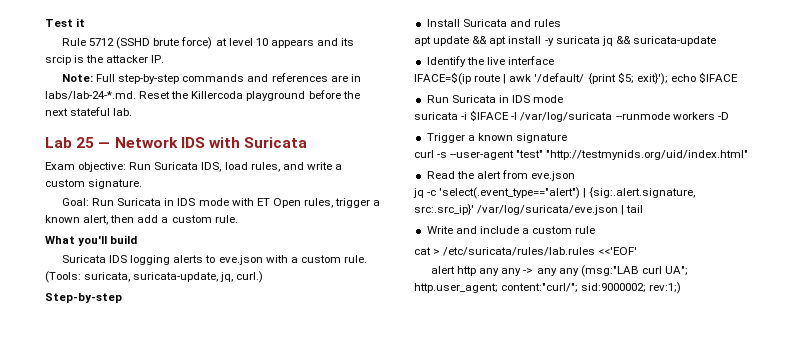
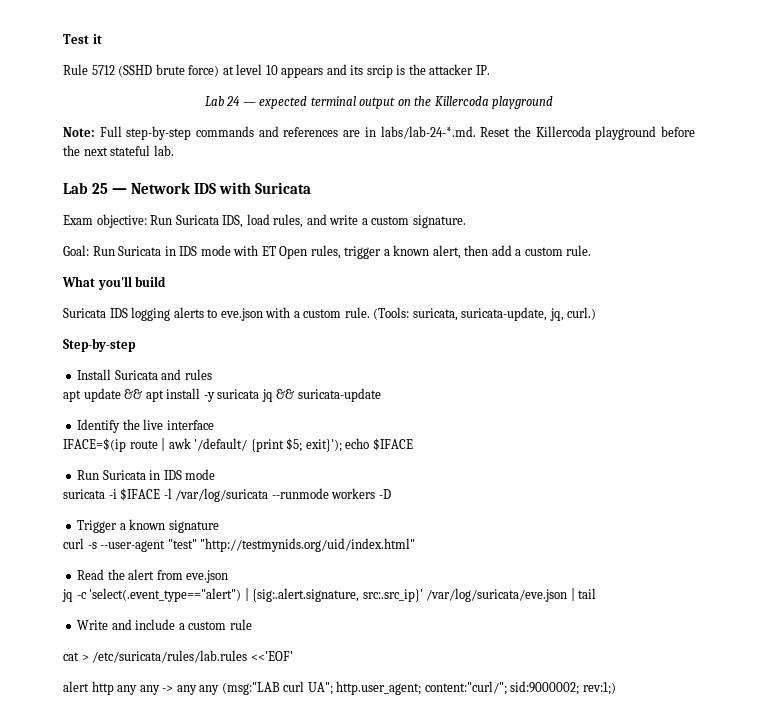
+ Lab 24 — expected terminal output on the Killercoda playground

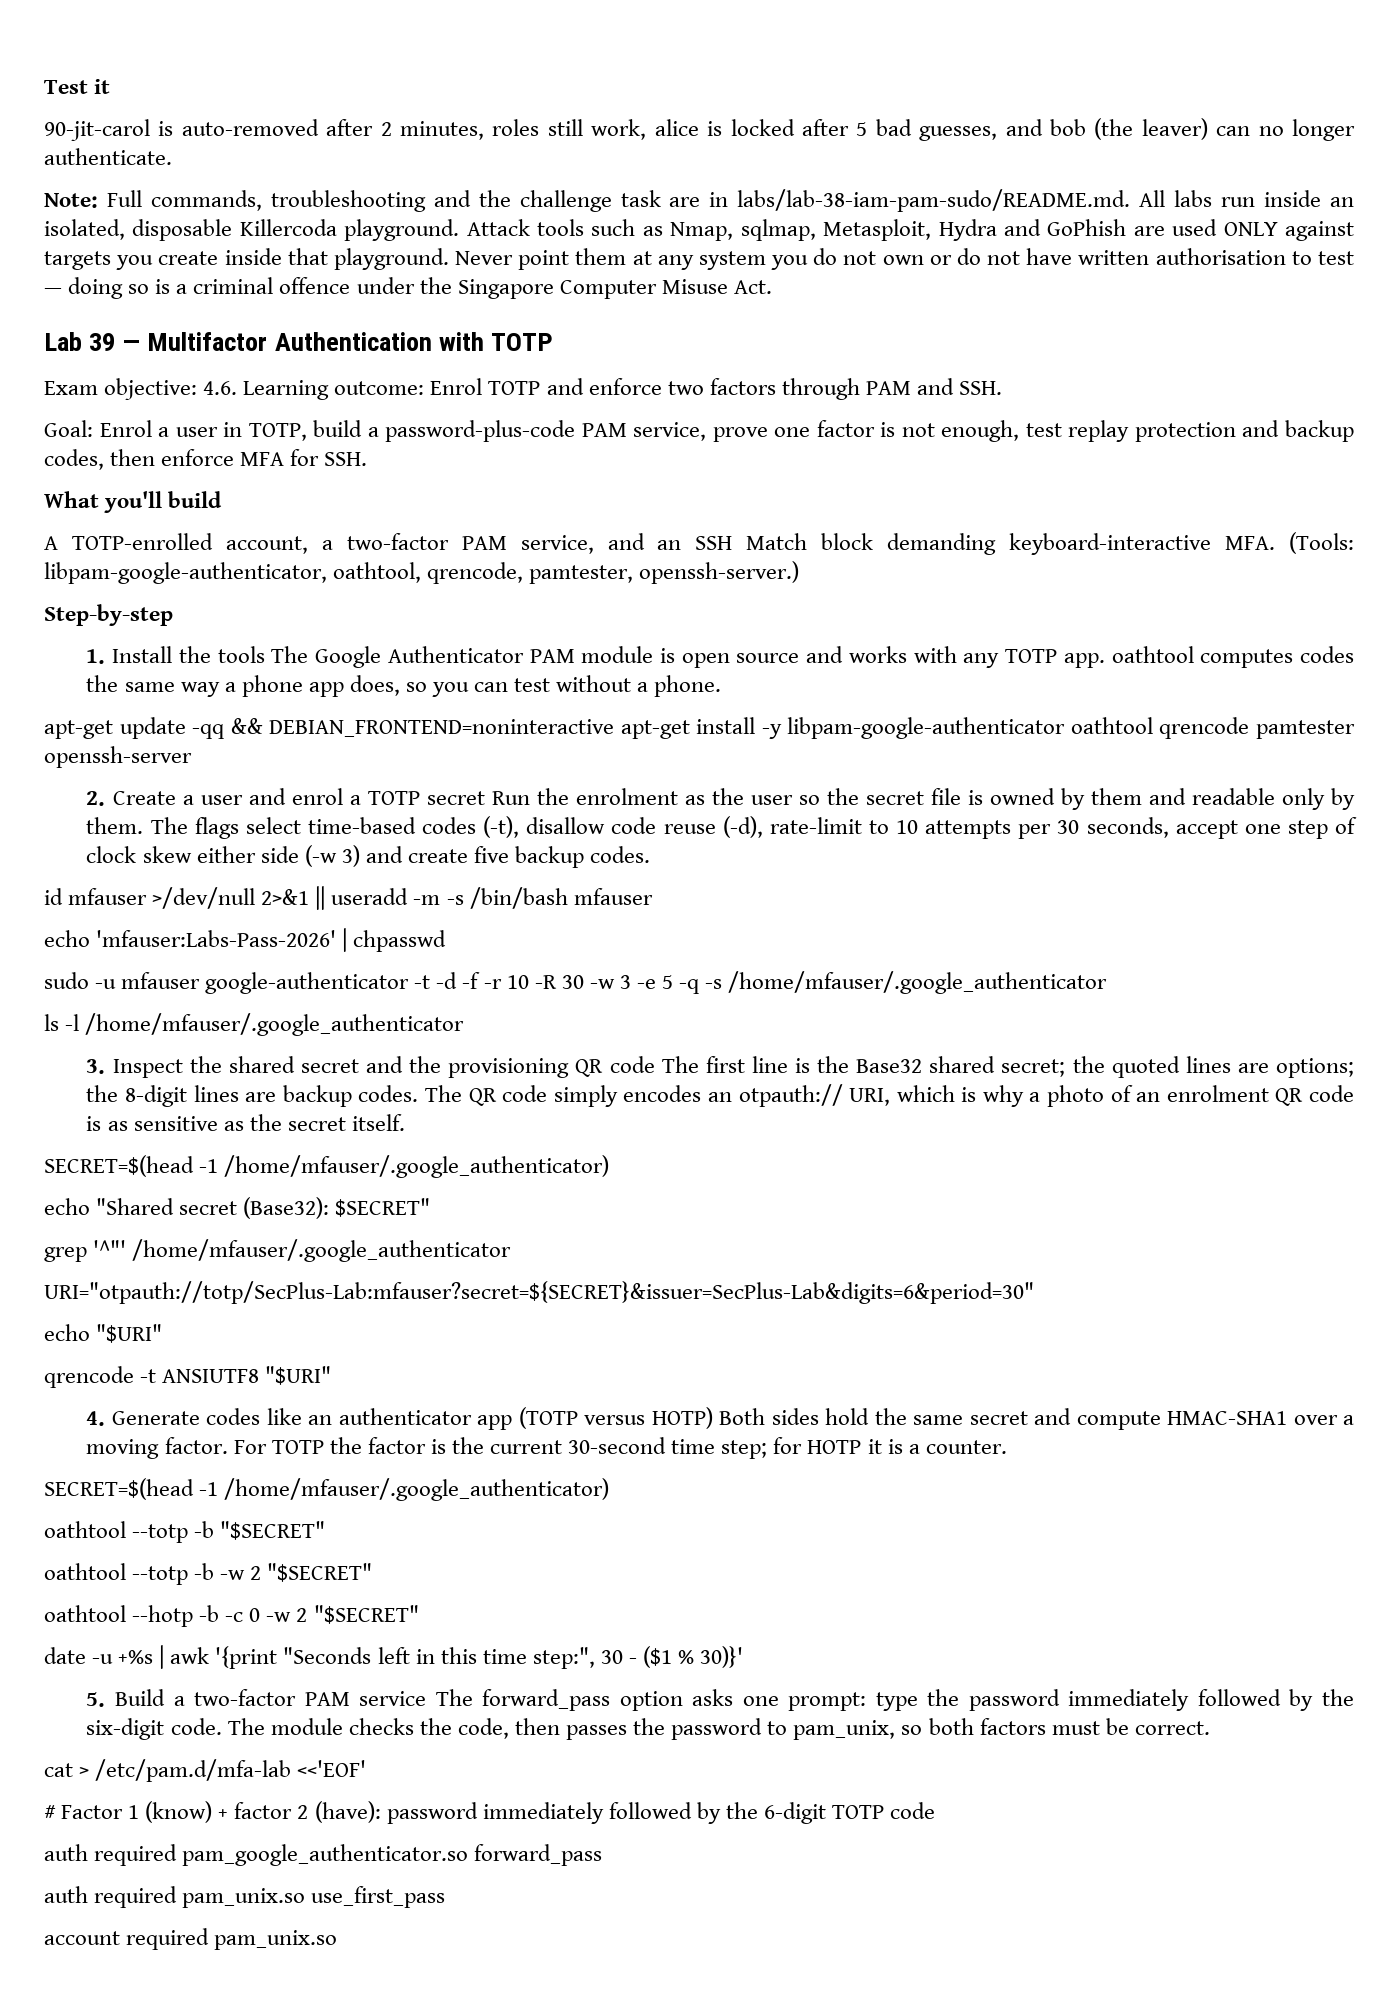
- Rule 5712 (SSHD brute force) at level 10 appears and its srcip is the attacker IP.
- Lab 24 — expected terminal output on the Killercoda playground
- Note: Full step-by-step commands and references are in labs/lab-24-*.md. Reset the Killercoda playground before the next stateful lab.
- Lab 25 — Network IDS with Suricata
- Exam objective: Run Suricata IDS, load rules, and write a custom signature.
- Goal: Run Suricata in IDS mode with ET Open rules, trigger a known alert, then add a custom rule.
+ 90-jit-carol is auto-removed after 2 minutes, roles still work, alice is locked after 5 bad guesses, and bob (the leaver) can no longer authenticate.
+ Note: Full commands, troubleshooting and the challenge task are in labs/lab-38-iam-pam-sudo/README.md. All labs run inside an isolated, disposable Killercoda playground. Attack tools such as Nmap, sqlmap, Metasploit, Hydra and GoPhish are used ONLY against targets you create inside that playground. Never point them at any system you do not own or do not have written authorisation to test — doing so is a criminal offence under the Singapore Computer Misuse Act.
+ Lab 39 — Multifactor Authentication with TOTP
+ Exam objective: 4.6. Learning outcome: Enrol TOTP and enforce two factors through PAM and SSH.
+ Goal: Enrol a user in TOTP, build a password-plus-code PAM service, prove one factor is not enough, test replay protection and backup codes, then enforce MFA for SSH.
  What you'll build
- Suricata IDS logging alerts to eve.json with a custom rule. (Tools: suricata, suricata-update, jq, curl.)
+ A TOTP-enrolled account, a two-factor PAM service, and an SSH Match block demanding keyboard-interactive MFA. (Tools: libpam-google-authenticator, oathtool, qrencode, pamtester, openssh-server.)
  Step-by-step
- Install Suricata and rules
- apt update && apt install -y suricata jq && suricata-update
- Identify the live interface
- IFACE=$(ip route | awk '/default/ {print $5; exit}'); echo $IFACE
- Run Suricata in IDS mode
- suricata -i $IFACE -l /var/log/suricata --runmode workers -D
- Trigger a known signature
- curl -s --user-agent "test" "http://testmynids.org/uid/index.html"
- Read the alert from eve.json
- jq -c 'select(.event_type=="alert") | {sig:.alert.signature, src:.src_ip}' /var/log/suricata/eve.json | tail
- Write and include a custom rule
+ 1. Install the tools The Google Authenticator PAM module is open source and works with any TOTP app. oathtool computes codes the same way a phone app does, so you can test without a phone.
+ apt-get update -qq && DEBIAN_FRONTEND=noninteractive apt-get install -y libpam-google-authenticator oathtool qrencode pamtester openssh-server
+ 2. Create a user and enrol a TOTP secret Run the enrolment as the user so the secret file is owned by them and readable only by them. The flags select time-based codes (-t), disallow code reuse (-d), rate-limit to 10 attempts per 30 seconds, accept one step of clock skew either side (-w 3) and create five backup codes.
+ id mfauser >/dev/null 2>&1 || useradd -m -s /bin/bash mfauser
+ echo 'mfauser:Labs-Pass-2026' | chpasswd
+ sudo -u mfauser google-authenticator -t -d -f -r 10 -R 30 -w 3 -e 5 -q -s /home/mfauser/.google_authenticator
+ ls -l /home/mfauser/.google_authenticator
+ 3. Inspect the shared secret and the provisioning QR code The first line is the Base32 shared secret; the quoted lines are options; the 8-digit lines are backup codes. The QR code simply encodes an otpauth:// URI, which is why a photo of an enrolment QR code is as sensitive as the secret itself.
+ SECRET=$(head -1 /home/mfauser/.google_authenticator)
+ echo "Shared secret (Base32): $SECRET"
+ grep '^"' /home/mfauser/.google_authenticator
+ URI="otpauth://totp/SecPlus-Lab:mfauser?secret=${SECRET}&issuer=SecPlus-Lab&digits=6&period=30"
+ echo "$URI"
+ qrencode -t ANSIUTF8 "$URI"
+ 4. Generate codes like an authenticator app (TOTP versus HOTP) Both sides hold the same secret and compute HMAC-SHA1 over a moving factor. For TOTP the factor is the current 30-second time step; for HOTP it is a counter.
+ SECRET=$(head -1 /home/mfauser/.google_authenticator)
+ oathtool --totp -b "$SECRET"
+ oathtool --totp -b -w 2 "$SECRET"
+ oathtool --hotp -b -c 0 -w 2 "$SECRET"
+ date -u +%s | awk '{print "Seconds left in this time step:", 30 - ($1 % 30)}'
+ 5. Build a two-factor PAM service The forward_pass option asks one prompt: type the password immediately followed by the six-digit code. The module checks the code, then passes the password to pam_unix, so both factors must be correct.
- cat > /etc/suricata/rules/lab.rules <<'EOF'
+ cat > /etc/pam.d/mfa-lab <<'EOF'
- alert http any any -> any any (msg:"LAB curl UA"; http.user_agent; content:"curl/"; sid:9000002; rev:1;)
+ # Factor 1 (know) + factor 2 (have): password immediately followed by the 6-digit TOTP code
+ auth required pam_google_authenticator.so forward_pass
+ auth required pam_unix.so use_first_pass
+ account required pam_unix.so

